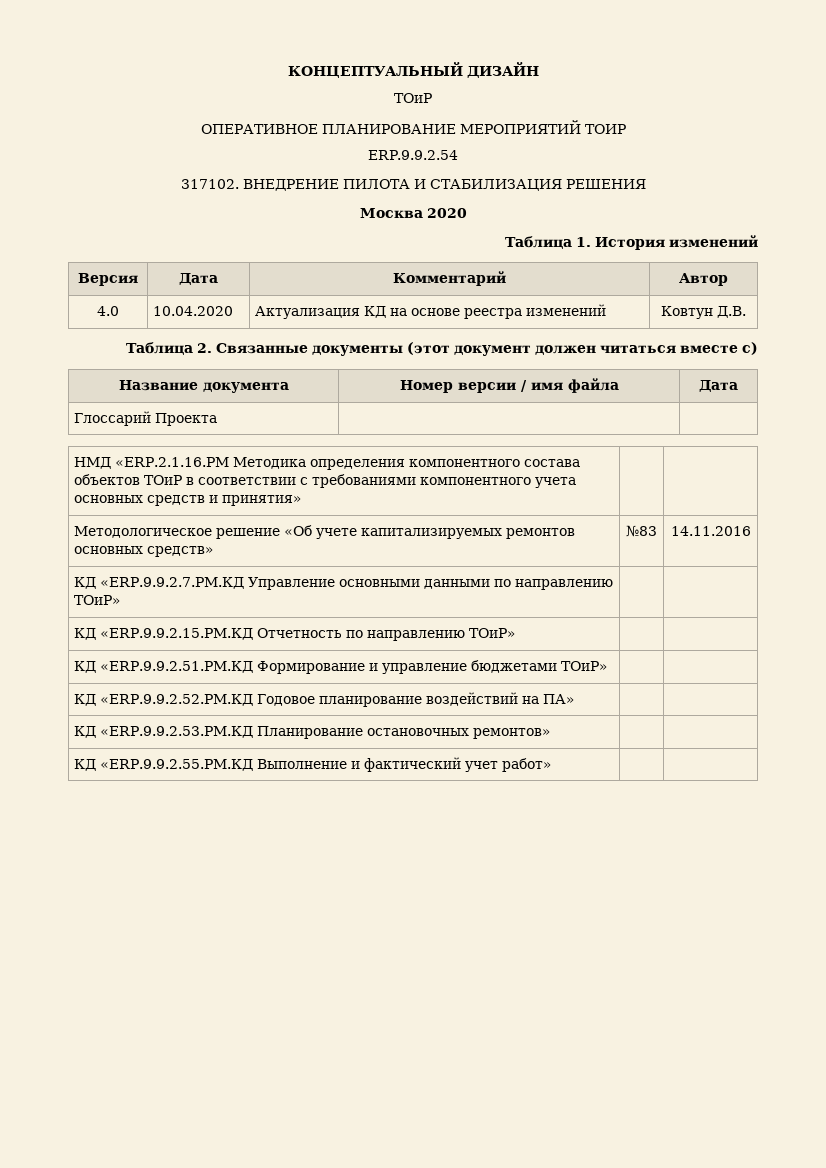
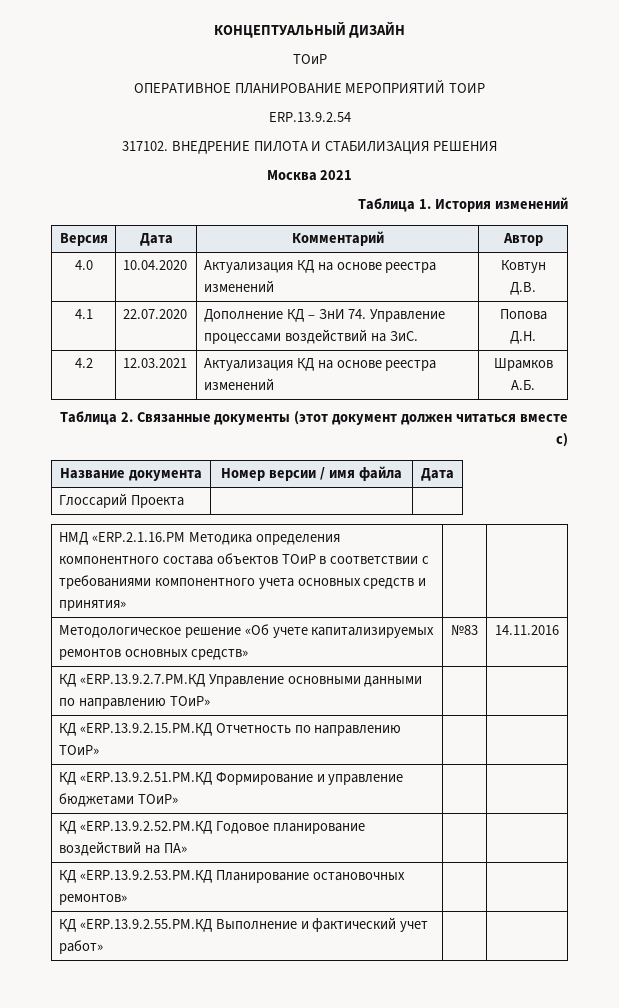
- ERP.9.9.2.54
+ ERP.13.9.2.54
- Москва 2020
+ Москва 2021
+ 4.1 | 22.07.2020 | Дополнение КД – ЗнИ 74. Управление процессами воздействий на ЗиС. | Попова Д.Н.
+ 4.2 | 12.03.2021 | Актуализация КД на основе реестра изменений | Шрамков А.Б.
- КД «ERP.9.9.2.7.PM.КД Управление основными данными по направлению ТОиР» | |
+ КД «ERP.13.9.2.7.PM.КД Управление основными данными по направлению ТОиР» | |
- КД «ERP.9.9.2.15.PM.КД Отчетность по направлению ТОиР» | |
+ КД «ERP.13.9.2.15.PM.КД Отчетность по направлению ТОиР» | |
- КД «ERP.9.9.2.51.PM.КД Формирование и управление бюджетами ТОиР» | |
+ КД «ERP.13.9.2.51.PM.КД Формирование и управление бюджетами ТОиР» | |
- КД «ERP.9.9.2.52.PM.КД Годовое планирование воздействий на ПА» | |
+ КД «ERP.13.9.2.52.PM.КД Годовое планирование воздействий на ПА» | |
- КД «ERP.9.9.2.53.PM.КД Планирование остановочных ремонтов» | |
+ КД «ERP.13.9.2.53.PM.КД Планирование остановочных ремонтов» | |
- КД «ERP.9.9.2.55.PM.КД Выполнение и фактический учет работ» | |
+ КД «ERP.13.9.2.55.PM.КД Выполнение и фактический учет работ» | |

